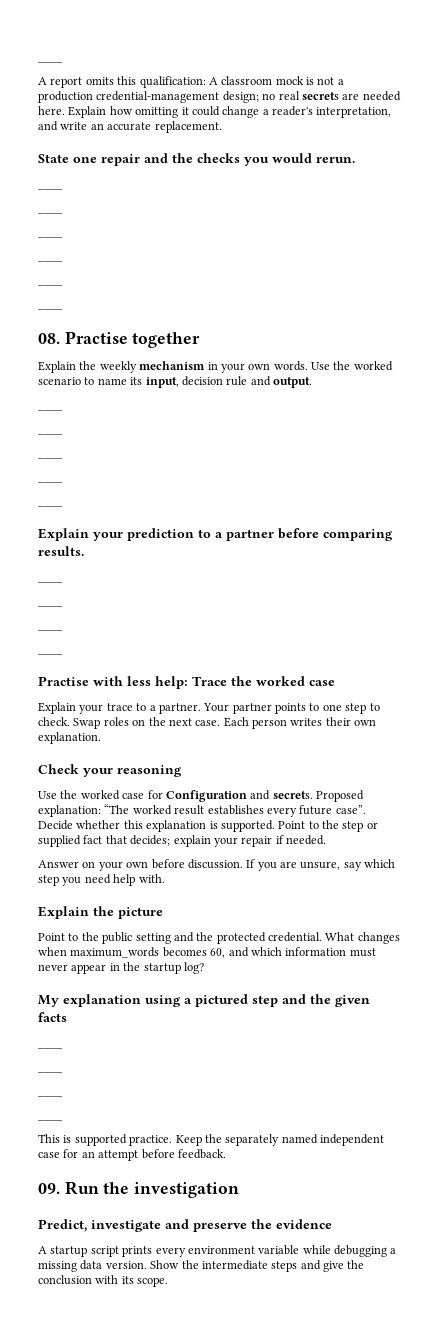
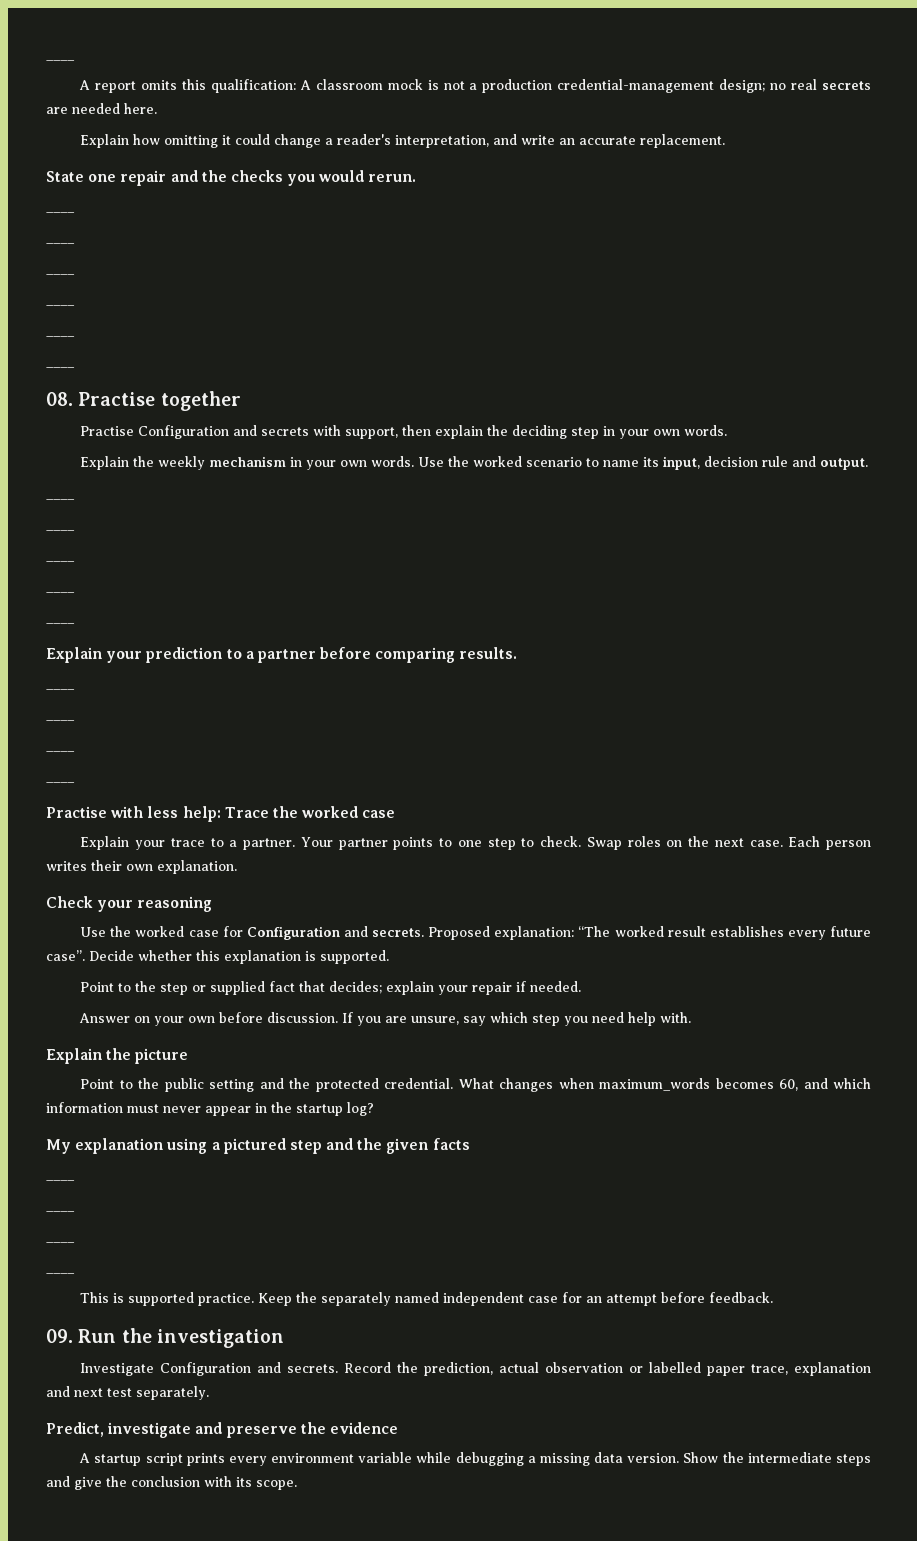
- A report omits this qualification: A classroom mock is not a production credential-management design; no real secrets are needed here. Explain how omitting it could change a reader's interpretation, and write an accurate replacement.
+ A report omits this qualification: A classroom mock is not a production credential-management design; no real secrets are needed here.
+ Explain how omitting it could change a reader's interpretation, and write an accurate replacement.
+ Practise Configuration and secrets with support, then explain the deciding step in your own words.
- Decide whether this explanation is supported. Point to the step or supplied fact that decides; explain your repair if needed.
+ Decide whether this explanation is supported.
+ Point to the step or supplied fact that decides; explain your repair if needed.
+ Investigate Configuration and secrets. Record the prediction, actual observation or labelled paper trace, explanation and next test separately.

